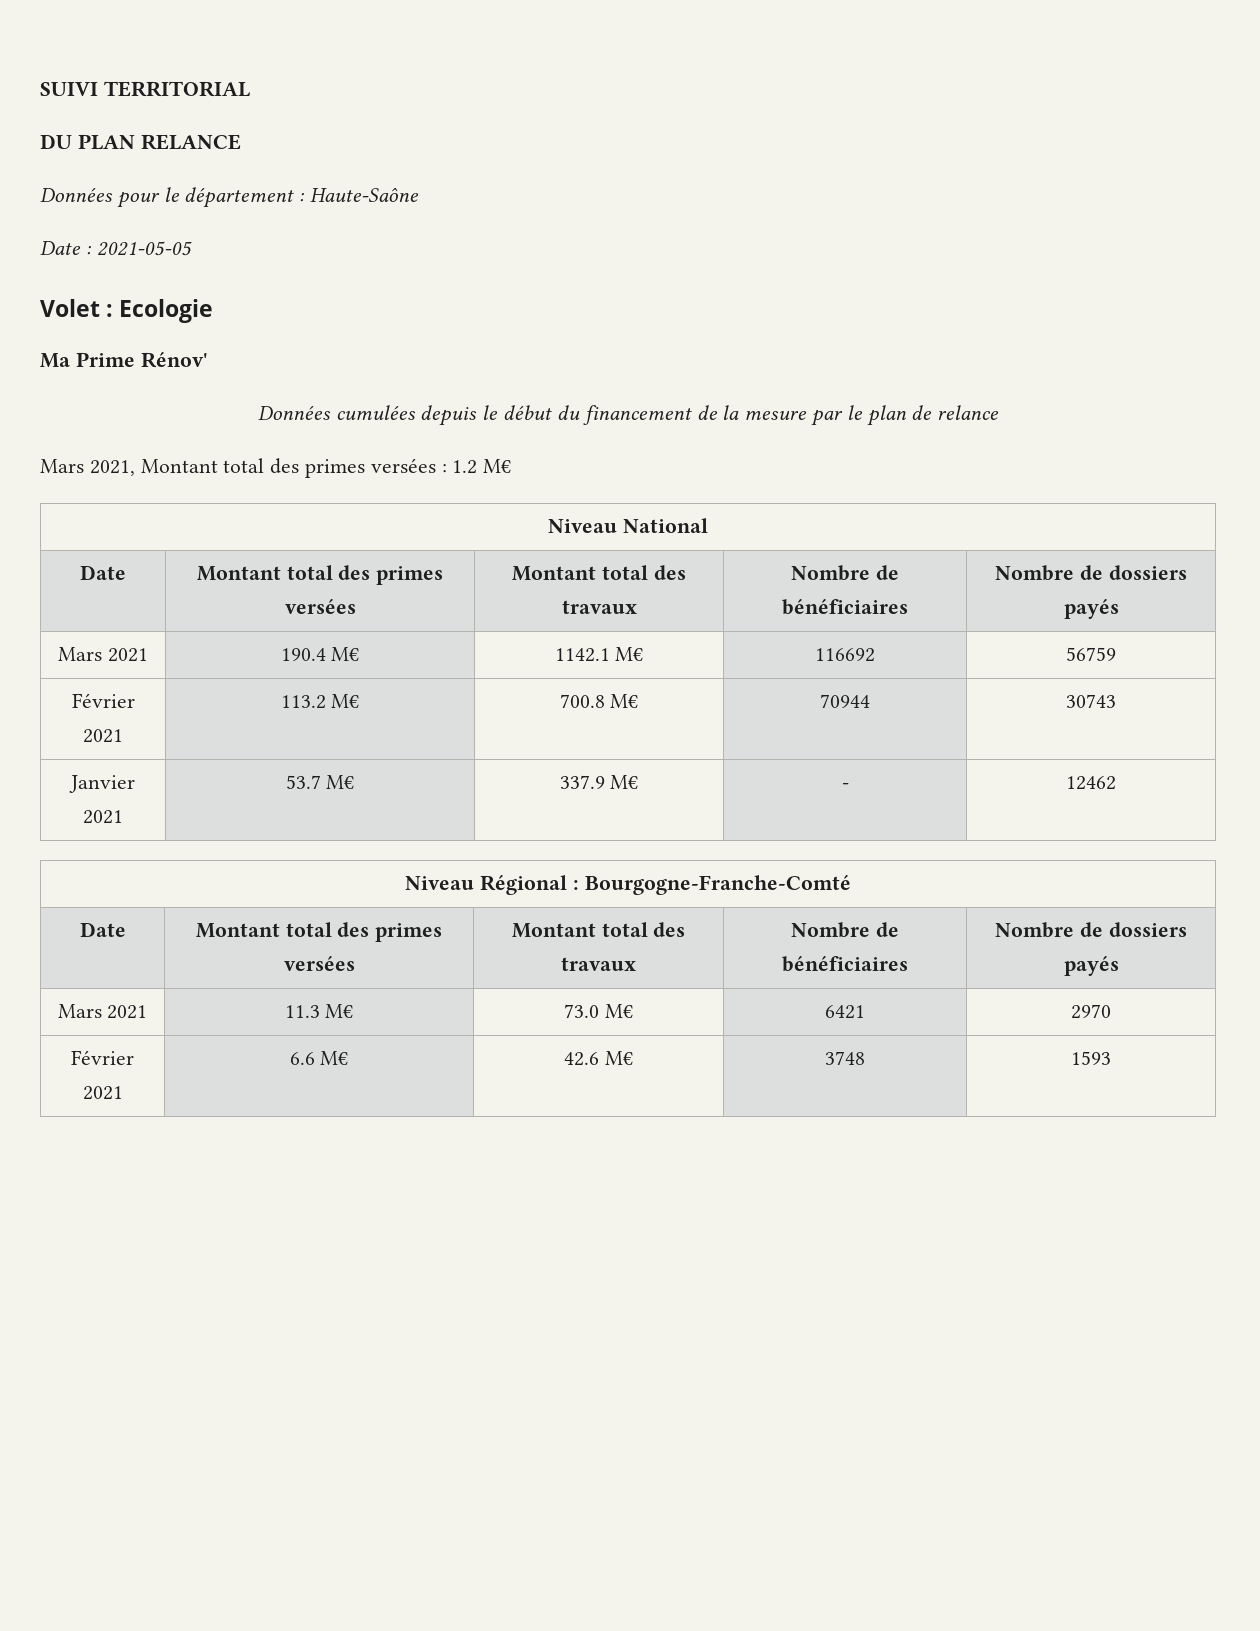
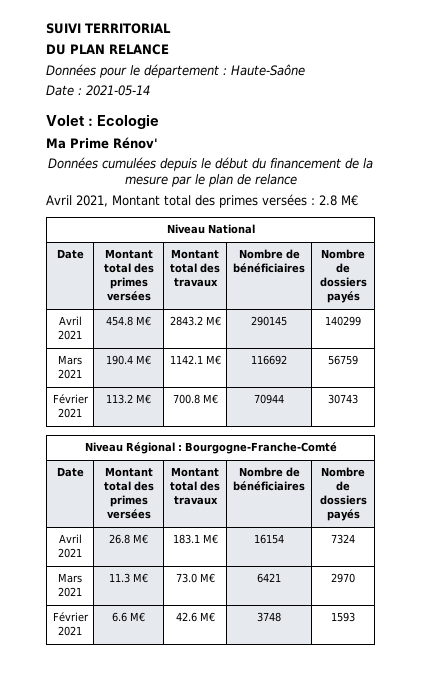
- Date : 2021-05-05
+ Date : 2021-05-14
- Mars 2021, Montant total des primes versées : 1.2 M€
+ Avril 2021, Montant total des primes versées : 2.8 M€
+ Avril 2021 | 454.8 M€ | 2843.2 M€ | 290145 | 140299
- Janvier 2021 | 53.7 M€ | 337.9 M€ | - | 12462
+ Avril 2021 | 26.8 M€ | 183.1 M€ | 16154 | 7324

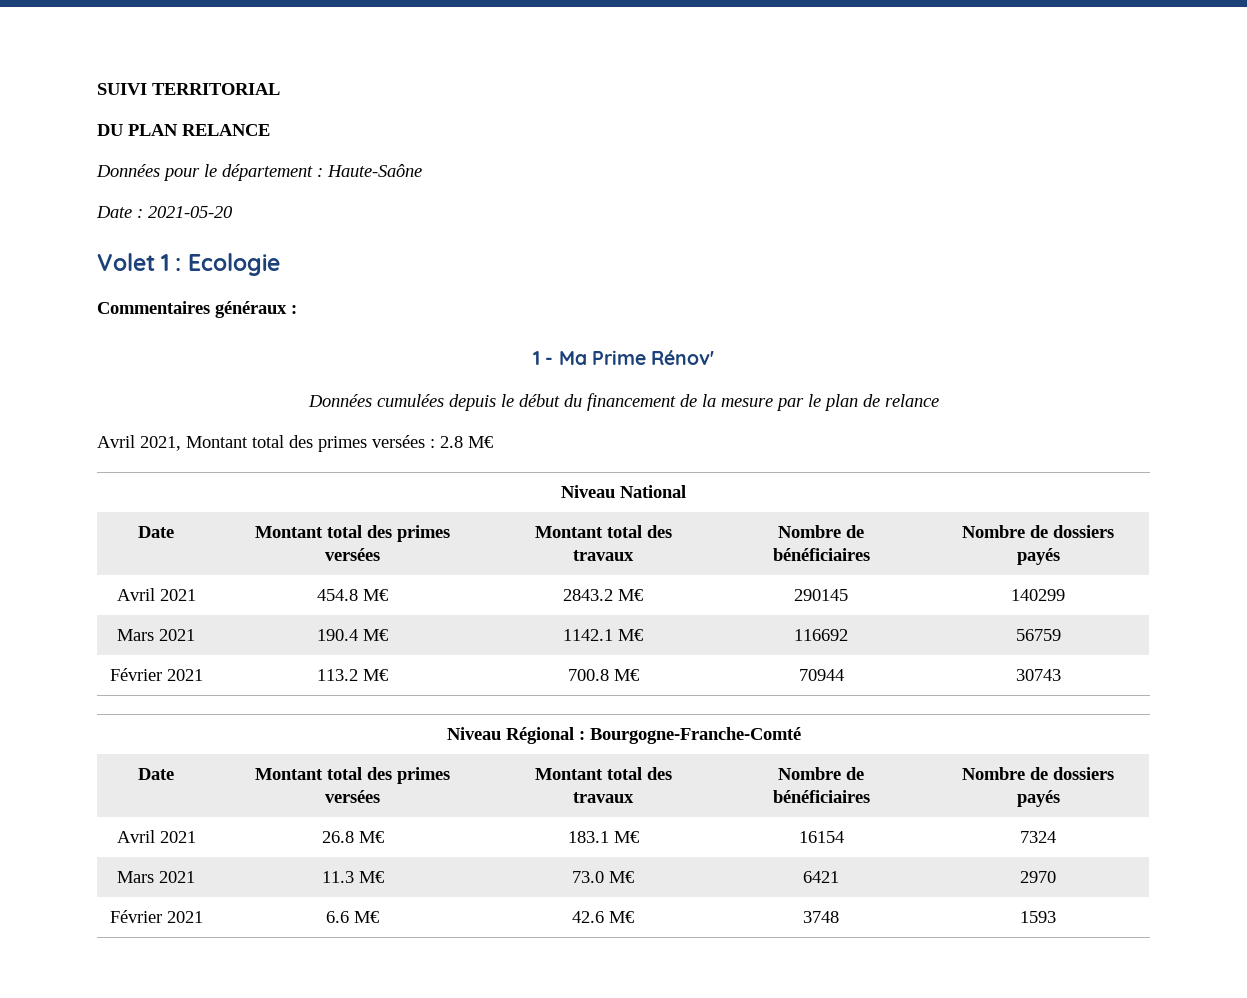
- Date : 2021-05-14
+ Date : 2021-05-20
- Volet : Ecologie
+ Volet 1 : Ecologie
- Ma Prime Rénov'
+ Commentaires généraux :
+ 1 - Ma Prime Rénov'

